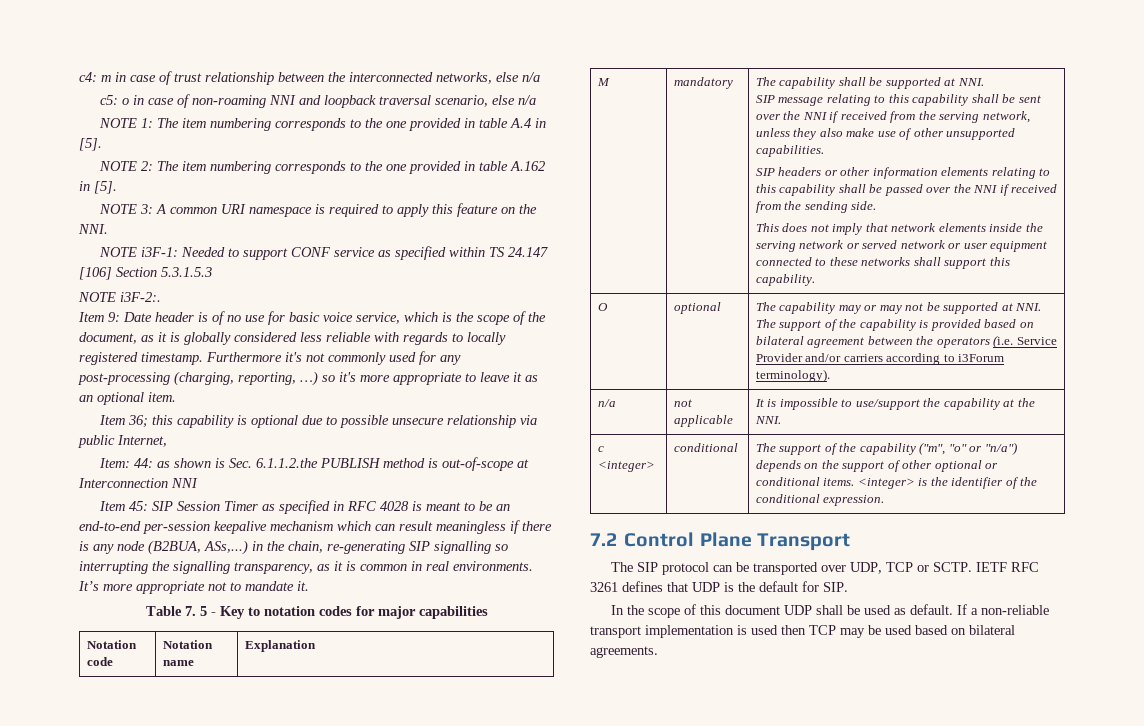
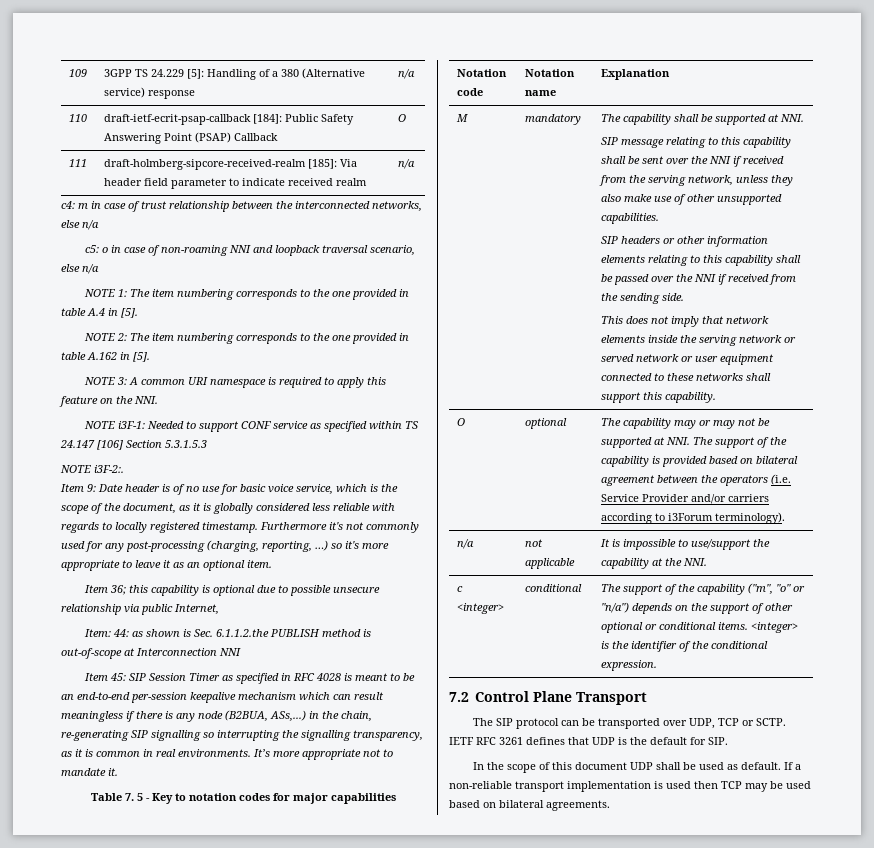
+ 109 | 3GPP TS 24.229 [5]: Handling of a 380 (Alternative service) response | n/a
+ 110 | draft-ietf-ecrit-psap-callback [184]: Public Safety Answering Point (PSAP) Callback | O
+ 111 | draft-holmberg-sipcore-received-realm [185]: Via header field parameter to indicate received realm | n/a

